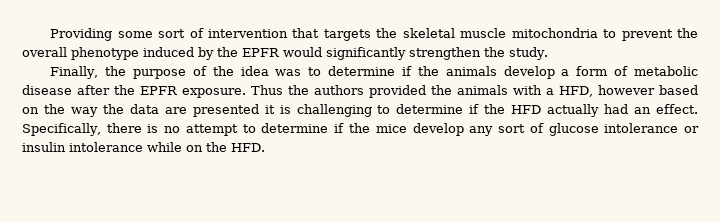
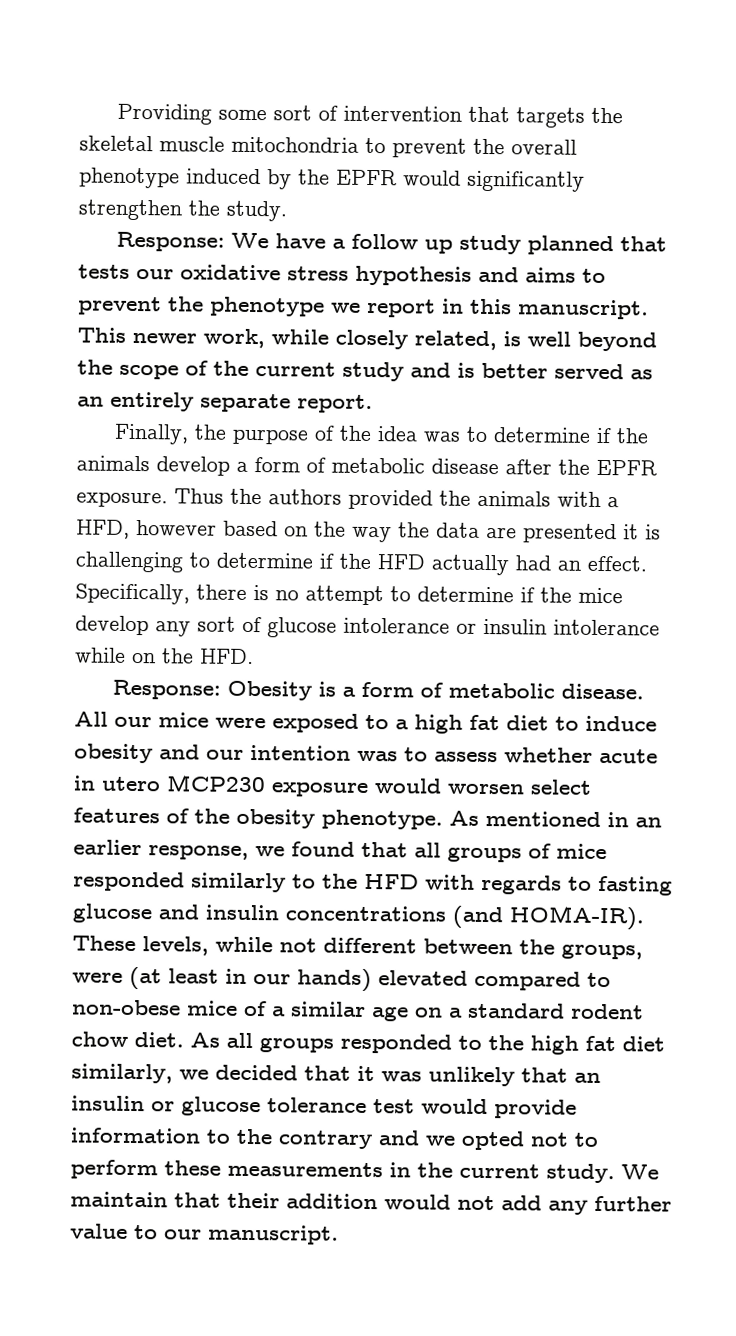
+ Response: We have a follow up study planned that tests our oxidative stress hypothesis and aims to prevent the phenotype we report in this manuscript. This newer work, while closely related, is well beyond the scope of the current study and is better served as an entirely separate report.
+ Response: Obesity is a form of metabolic disease. All our mice were exposed to a high fat diet to induce obesity and our intention was to assess whether acute in utero MCP230 exposure would worsen select features of the obesity phenotype. As mentioned in an earlier response, we found that all groups of mice responded similarly to the HFD with regards to fasting glucose and insulin concentrations (and HOMA-IR). These levels, while not different between the groups, were (at least in our hands) elevated compared to non-obese mice of a similar age on a standard rodent chow diet. As all groups responded to the high fat diet similarly, we decided that it was unlikely that an insulin or glucose tolerance test would provide information to the contrary and we opted not to perform these measurements in the current study. We maintain that their addition would not add any further value to our manuscript.

